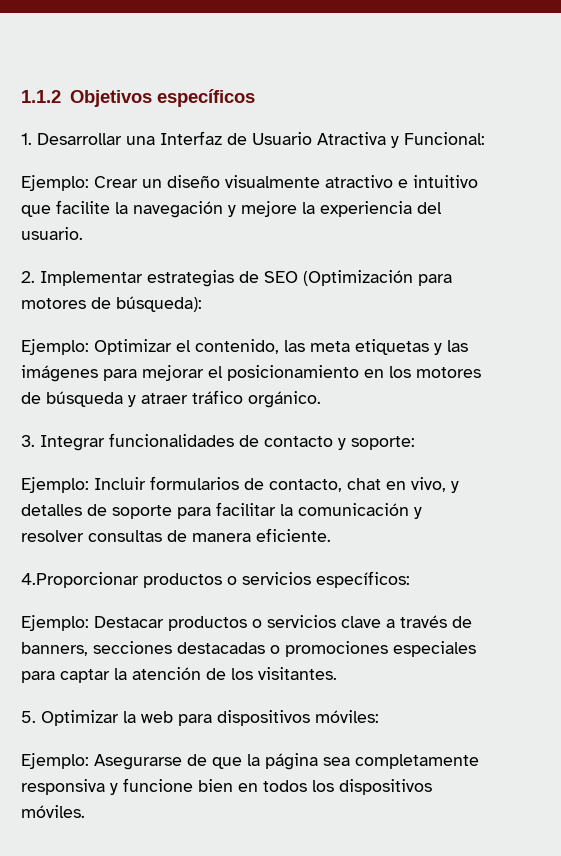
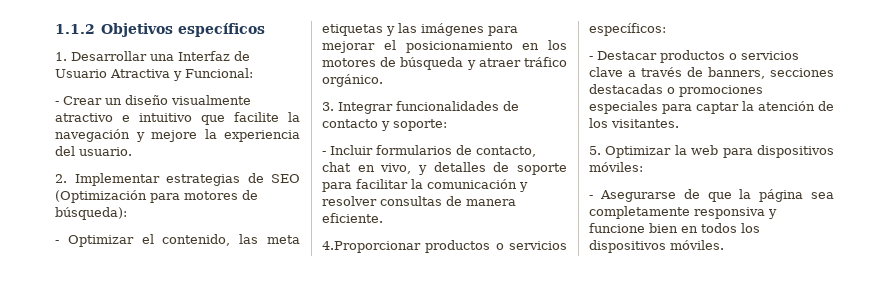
- Ejemplo: Crear un diseño visualmente atractivo e intuitivo que facilite la navegación y mejore la experiencia del usuario.
+ - Crear un diseño visualmente atractivo e intuitivo que facilite la navegación y mejore la experiencia del usuario.
- Ejemplo: Optimizar el contenido, las meta etiquetas y las imágenes para mejorar el posicionamiento en los motores de búsqueda y atraer tráfico orgánico.
+ - Optimizar el contenido, las meta etiquetas y las imágenes para mejorar el posicionamiento en los motores de búsqueda y atraer tráfico orgánico.
- Ejemplo: Incluir formularios de contacto, chat en vivo, y detalles de soporte para facilitar la comunicación y resolver consultas de manera eficiente.
+ - Incluir formularios de contacto, chat en vivo, y detalles de soporte para facilitar la comunicación y resolver consultas de manera eficiente.
- Ejemplo: Destacar productos o servicios clave a través de banners, secciones destacadas o promociones especiales para captar la atención de los visitantes.
+ - Destacar productos o servicios clave a través de banners, secciones destacadas o promociones especiales para captar la atención de los visitantes.
- Ejemplo: Asegurarse de que la página sea completamente responsiva y funcione bien en todos los dispositivos móviles.
+ - Asegurarse de que la página sea completamente responsiva y funcione bien en todos los dispositivos móviles.

